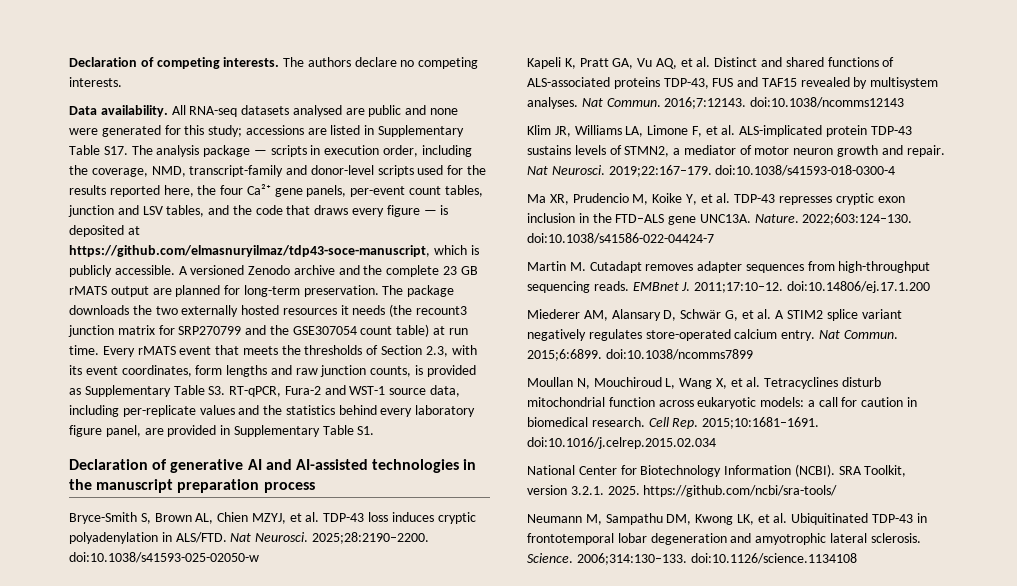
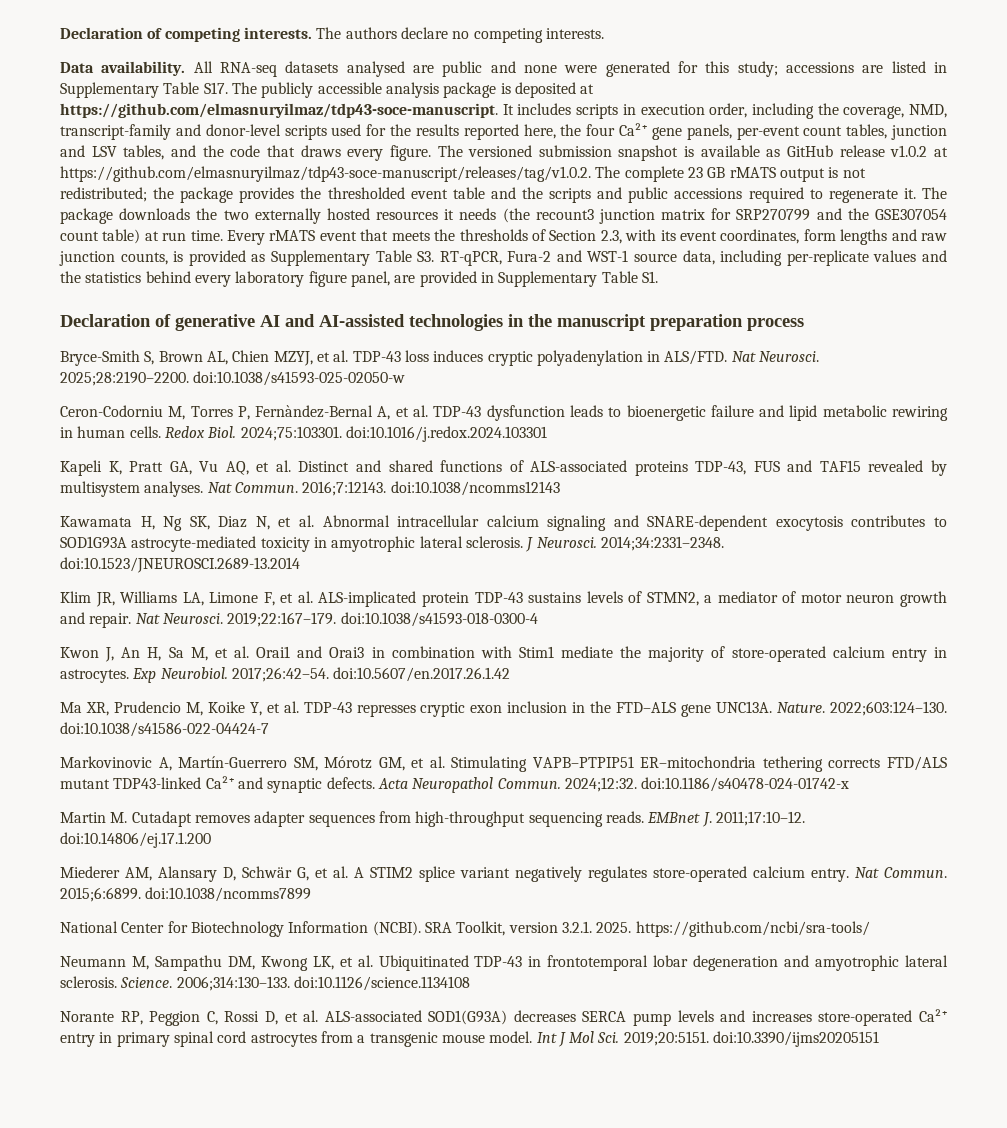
- accessions are listed in Supplementary Table S17. The analysis package — scripts in execution order, including the coverage, NMD, transcript-family and donor-level scripts used for the results reported here, the four Ca²⁺ gene panels, per-event count tables, junction and LSV tables, and the code that draws every figure — is deposited at https://github.com/elmasnuryilmaz/tdp43-soce-manuscript, which is publicly accessible. A versioned Zenodo archive and the complete 23 GB rMATS output are planned for long-term preservation.
+ accessions are listed in Supplementary Table S17. The publicly accessible analysis package is deposited at https://github.com/elmasnuryilmaz/tdp43-soce-manuscript. It includes scripts in execution order, including the coverage, NMD, transcript-family and donor-level scripts used for the results reported here, the four Ca²⁺ gene panels, per-event count tables, junction and LSV tables, and the code that draws every figure. The versioned submission snapshot is available as GitHub release v1.0.2 at https://github.com/elmasnuryilmaz/tdp43-soce-manuscript/releases/tag/v1.0.2. The complete 23 GB rMATS output is not redistributed; the package provides the thresholded event table and the scripts and public accessions required to regenerate it.
+ Ceron-Codorniu M, Torres P, Fernàndez-Bernal A, et al. TDP-43 dysfunction leads to bioenergetic failure and lipid metabolic rewiring in human cells. Redox Biol. 2024;75:103301. doi:10.1016/j.redox.2024.103301
+ Kawamata H, Ng SK, Diaz N, et al. Abnormal intracellular calcium signaling and SNARE-dependent exocytosis contributes to SOD1G93A astrocyte-mediated toxicity in amyotrophic lateral sclerosis. J Neurosci. 2014;34:2331–2348. doi:10.1523/JNEUROSCI.2689-13.2014
+ Kwon J, An H, Sa M, et al. Orai1 and Orai3 in combination with Stim1 mediate the majority of store-operated calcium entry in astrocytes. Exp Neurobiol. 2017;26:42–54. doi:10.5607/en.2017.26.1.42
+ Markovinovic A, Martín-Guerrero SM, Mórotz GM, et al. Stimulating VAPB–PTPIP51 ER–mitochondria tethering corrects FTD/ALS mutant TDP43-linked Ca²⁺ and synaptic defects. Acta Neuropathol Commun. 2024;12:32. doi:10.1186/s40478-024-01742-x
- Moullan N, Mouchiroud L, Wang X, et al. Tetracyclines disturb mitochondrial function across eukaryotic models: a call for caution in biomedical research. Cell Rep. 2015;10:1681–1691. doi:10.1016/j.celrep.2015.02.034
+ Norante RP, Peggion C, Rossi D, et al. ALS-associated SOD1(G93A) decreases SERCA pump levels and increases store-operated Ca²⁺ entry in primary spinal cord astrocytes from a transgenic mouse model. Int J Mol Sci. 2019;20:5151. doi:10.3390/ijms20205151

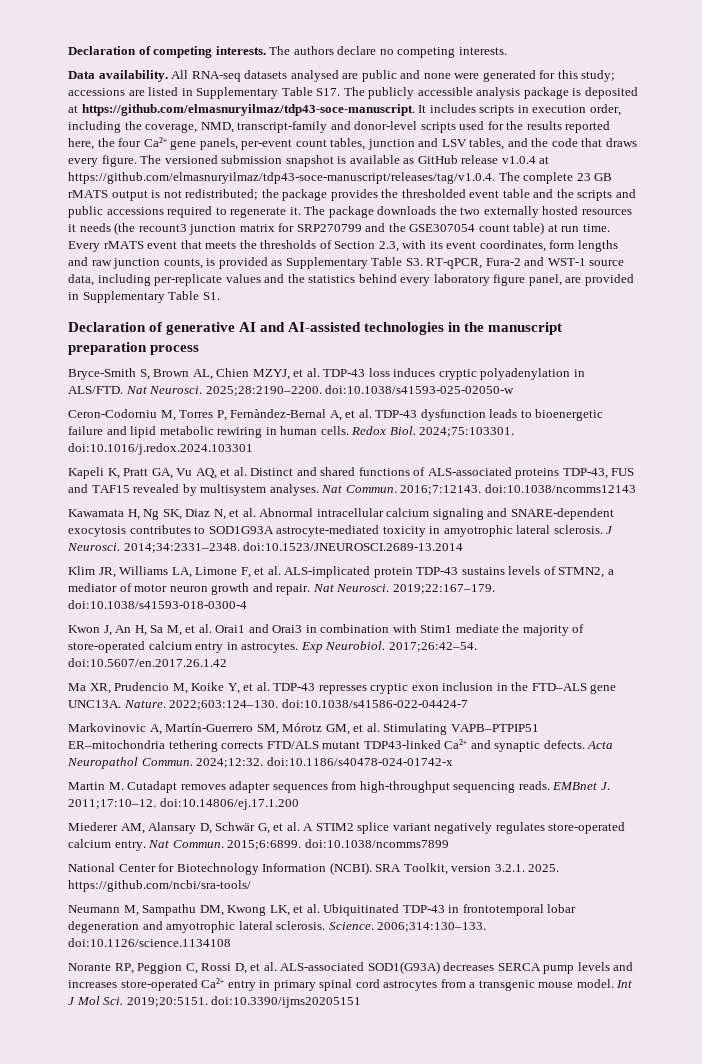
- The versioned submission snapshot is available as GitHub release v1.0.2 at https://github.com/elmasnuryilmaz/tdp43-soce-manuscript/releases/tag/v1.0.2. The complete 23 GB rMATS output is not redistributed; the package provides the thresholded event table and the scripts and public accessions required to regenerate it.
+ The versioned submission snapshot is available as GitHub release v1.0.4 at https://github.com/elmasnuryilmaz/tdp43-soce-manuscript/releases/tag/v1.0.4. The complete 23 GB rMATS output is not redistributed; the package provides the thresholded event table and the scripts and public accessions required to regenerate it.

